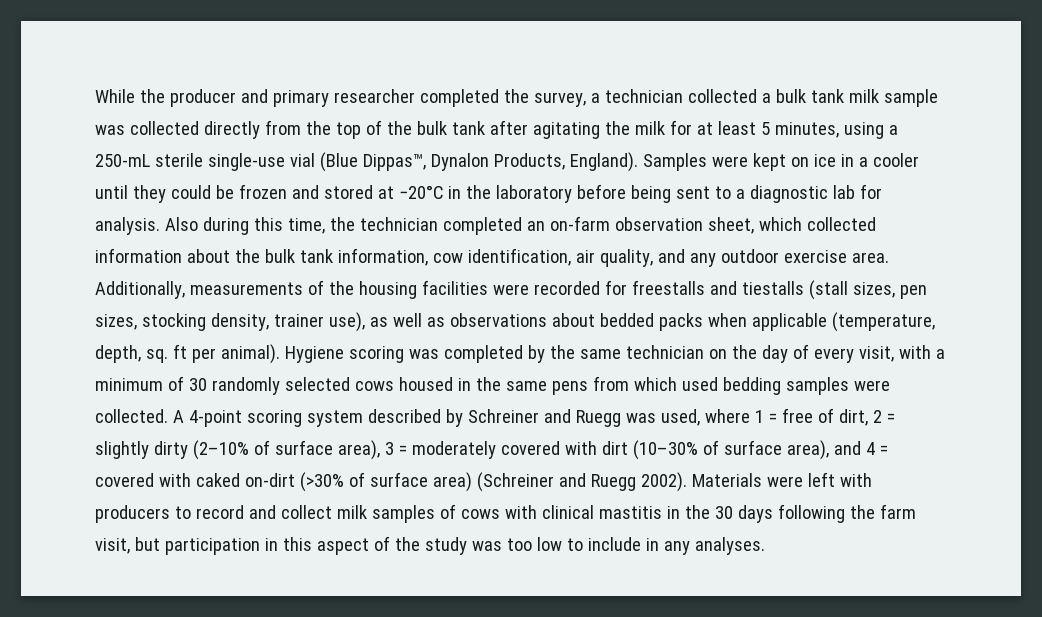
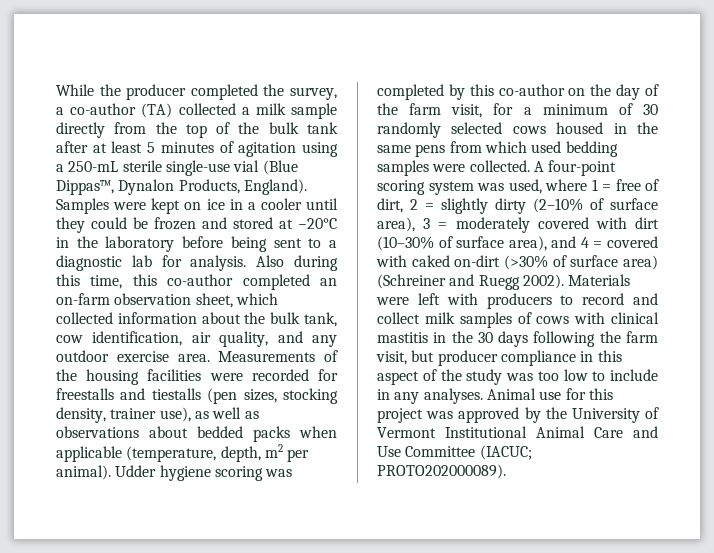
- While the producer and primary researcher completed the survey, a technician collected a bulk tank milk sample was collected directly from the top of the bulk tank after agitating the milk for at least 5 minutes, using a 250-mL sterile single-use vial (Blue Dippas™, Dynalon Products, England).
+ While the producer completed the survey, a co-author (TA) collected a milk sample directly from the top of the bulk tank after at least 5 minutes of agitation using a 250-mL sterile single-use vial (Blue Dippas™, Dynalon Products, England).
- Also during this time, the technician completed an on-farm observation sheet, which collected information about the bulk tank information, cow identification, air quality, and any outdoor exercise area.
+ Also during this time, this co-author completed an on-farm observation sheet, which collected information about the bulk tank, cow identification, air quality, and any outdoor exercise area.
- Additionally, measurements of the housing facilities were recorded for freestalls and tiestalls (stall sizes, pen sizes, stocking density, trainer use), as well as observations about bedded packs when applicable (temperature, depth, sq. ft per animal). Hygiene scoring was completed by the same technician on the day of every visit, with a minimum of 30 randomly selected cows housed in the same pens from which used bedding samples were collected.
+ Measurements of the housing facilities were recorded for freestalls and tiestalls (pen sizes, stocking density, trainer use), as well as observations about bedded packs when applicable (temperature, depth, m2 per animal). Udder hygiene scoring was completed by this co-author on the day of the farm visit, for a minimum of 30 randomly selected cows housed in the same pens from which used bedding samples were collected.
- A 4-point scoring system described by Schreiner and Ruegg was used, where 1 = free of dirt, 2 = slightly dirty (2–10% of surface area), 3 = moderately covered with dirt (10–30% of surface area), and 4 = covered with caked on-dirt (>30% of surface area) (Schreiner and Ruegg 2002).
+ A four-point scoring system was used, where 1 = free of dirt, 2 = slightly dirty (2–10% of surface area), 3 = moderately covered with dirt (10–30% of surface area), and 4 = covered with caked on-dirt (>30% of surface area) (Schreiner and Ruegg 2002).
- Materials were left with producers to record and collect milk samples of cows with clinical mastitis in the 30 days following the farm visit, but participation in this aspect of the study was too low to include in any analyses.
+ Materials were left with producers to record and collect milk samples of cows with clinical mastitis in the 30 days following the farm visit, but producer compliance in this aspect of the study was too low to include in any analyses.
+ Animal use for this project was approved by the University of Vermont Institutional Animal Care and Use Committee (IACUC; PROTO202000089).

